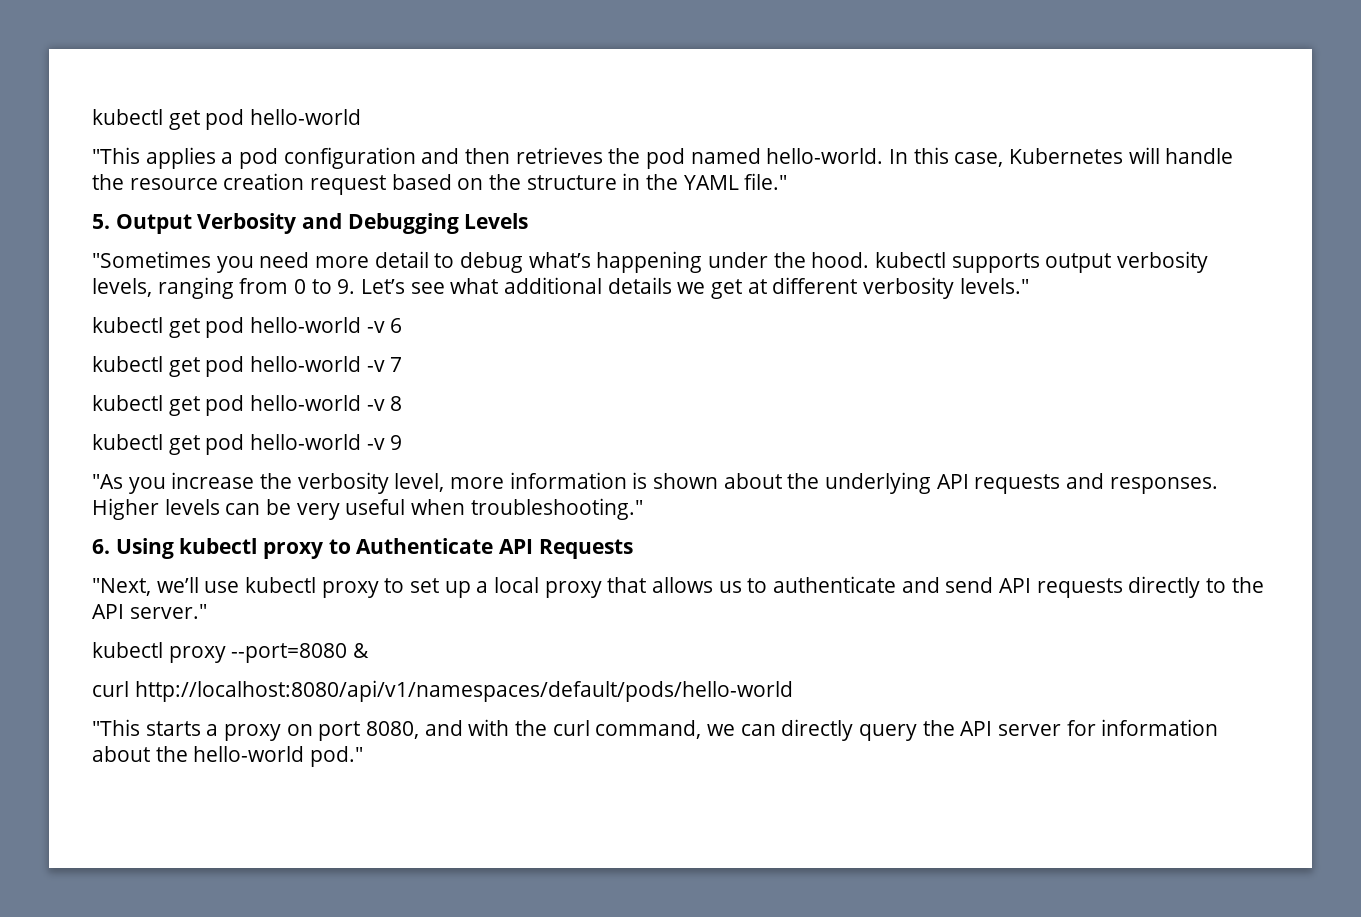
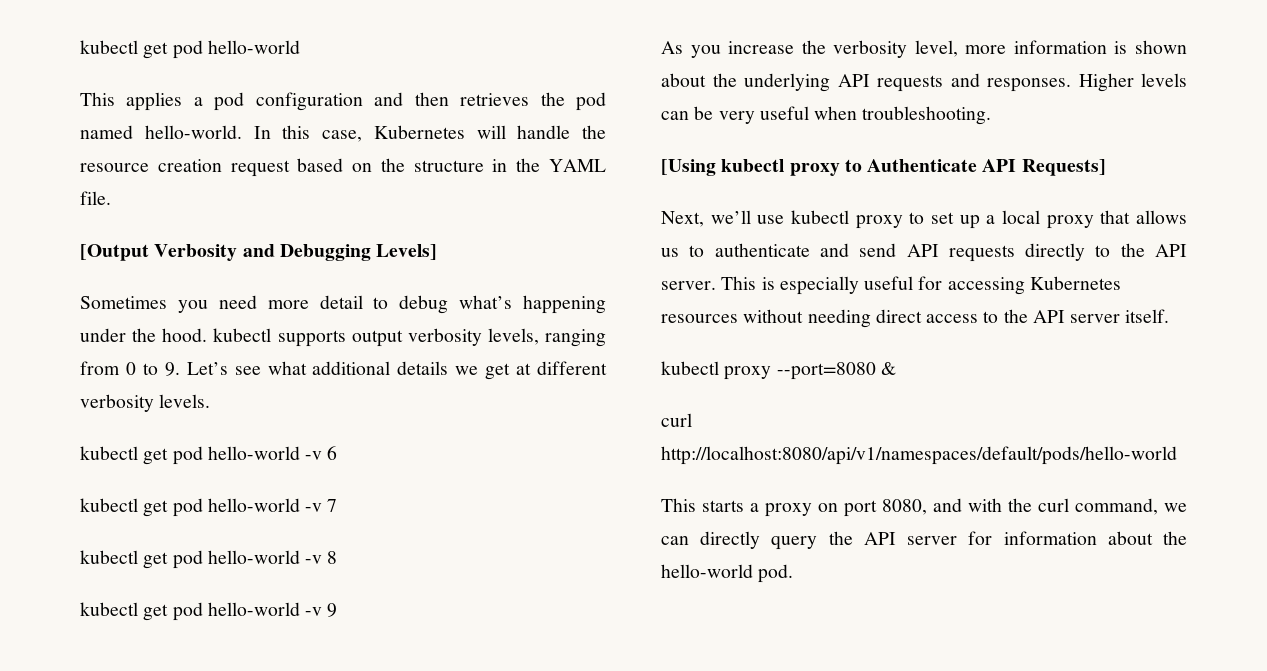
- "This applies a pod configuration and then retrieves the pod named hello-world.
+ This applies a pod configuration and then retrieves the pod named hello-world.
- In this case, Kubernetes will handle the resource creation request based on the structure in the YAML file."
- 5. Output Verbosity and Debugging Levels
- "Sometimes you need more detail to debug what’s happening under the hood. kubectl supports output verbosity levels, ranging from 0 to 9. Let’s see what additional details we get at different verbosity levels."
+ In this case, Kubernetes will handle the resource creation request based on the structure in the YAML file.
+ [Output Verbosity and Debugging Levels]
+ Sometimes you need more detail to debug what’s happening under the hood. kubectl supports output verbosity levels, ranging from 0 to 9. Let’s see what additional details we get at different verbosity levels.
- "As you increase the verbosity level, more information is shown about the underlying API requests and responses.
+ As you increase the verbosity level, more information is shown about the underlying API requests and responses.
- Higher levels can be very useful when troubleshooting."
- 6. Using kubectl proxy to Authenticate API Requests
- "Next, we’ll use kubectl proxy to set up a local proxy that allows us to authenticate and send API requests directly to the API server."
+ Higher levels can be very useful when troubleshooting.
+ [Using kubectl proxy to Authenticate API Requests]
+ Next, we’ll use kubectl proxy to set up a local proxy that allows us to authenticate and send API requests directly to the API server. This is especially useful for accessing Kubernetes resources without needing direct access to the API server itself.
- "This starts a proxy on port 8080, and with the curl command, we can directly query the API server for information about the hello-world pod."
+ This starts a proxy on port 8080, and with the curl command, we can directly query the API server for information about the hello-world pod.

